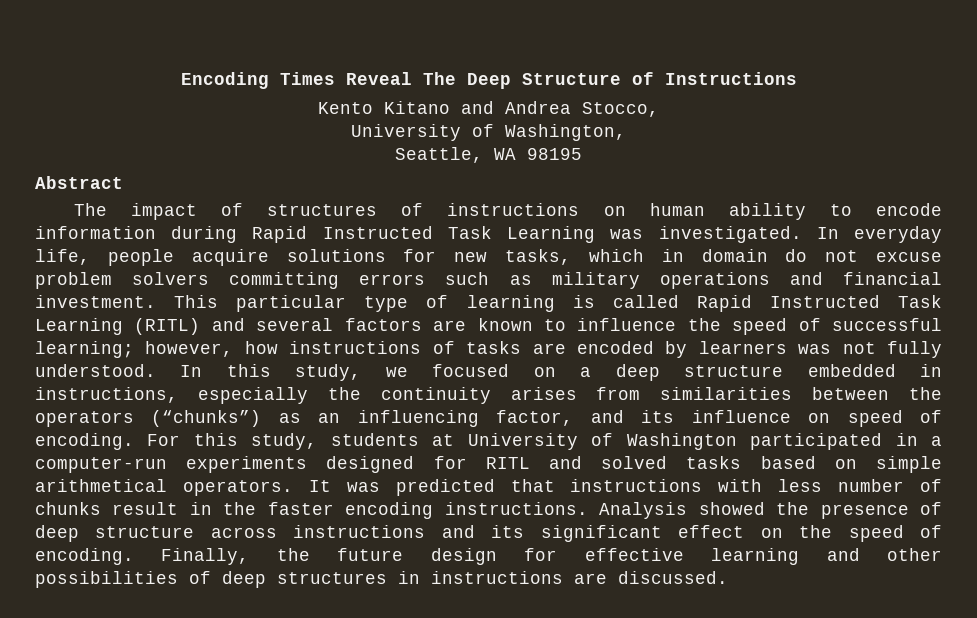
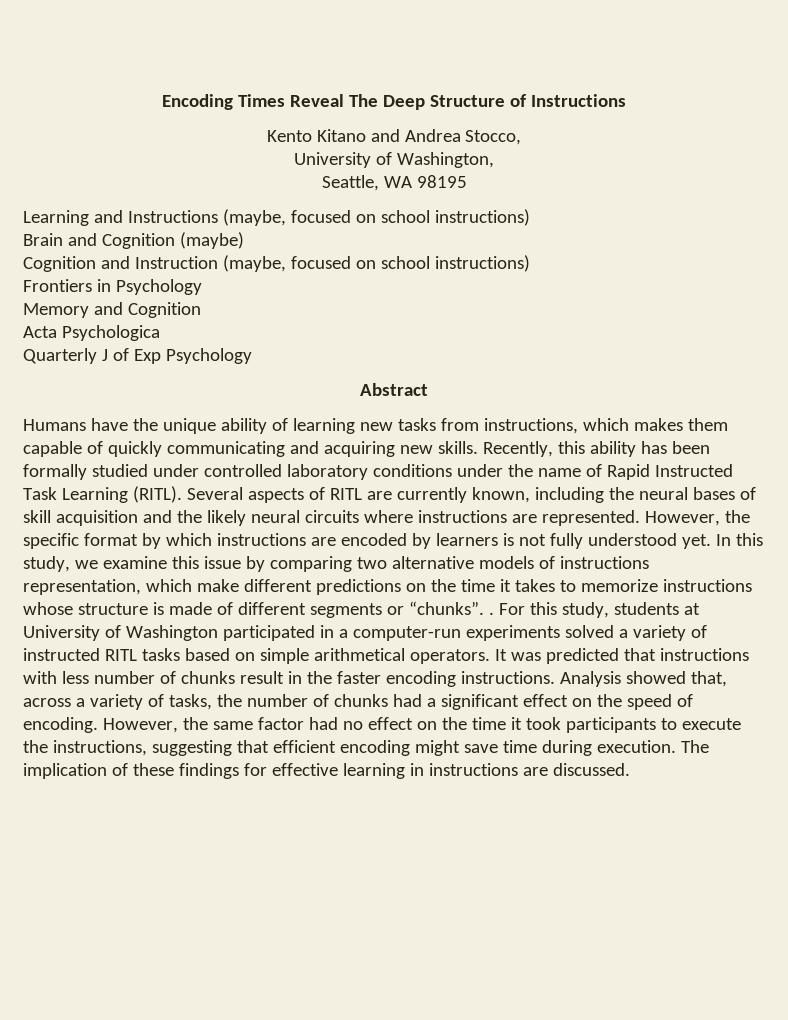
+ Learning and Instructions (maybe, focused on school instructions)
+ Brain and Cognition (maybe)
+ Cognition and Instruction (maybe, focused on school instructions)
+ Frontiers in Psychology
+ Memory and Cognition
+ Acta Psychologica
+ Quarterly J of Exp Psychology
  Abstract
- The impact of structures of instructions on human ability to encode information during Rapid Instructed Task Learning was investigated. In everyday life, people acquire solutions for new tasks, which in domain do not excuse problem solvers committing errors such as military operations and financial investment. This particular type of learning is called Rapid Instructed Task Learning (RITL) and several factors are known to influence the speed of successful learning; however, how instructions of tasks are encoded by learners was not fully understood.
+ Humans have the unique ability of learning new tasks from instructions, which makes them capable of quickly communicating and acquiring new skills. Recently, this ability has been formally studied under controlled laboratory conditions under the name of Rapid Instructed Task Learning (RITL). Several aspects of RITL are currently known, including the neural bases of skill acquisition and the likely neural circuits where instructions are represented. However, the specific format by which instructions are encoded by learners is not fully understood yet.
- In this study, we focused on a deep structure embedded in instructions, especially the continuity arises from similarities between the operators (“chunks”) as an influencing factor, and its influence on speed of encoding.
+ In this study, we examine this issue by comparing two alternative models of instructions representation, which make different predictions on the time it takes to memorize instructions whose structure is made of different segments or “chunks”. .
- For this study, students at University of Washington participated in a computer-run experiments designed for RITL and solved tasks based on simple arithmetical operators.
+ For this study, students at University of Washington participated in a computer-run experiments solved a variety of instructed RITL tasks based on simple arithmetical operators.
- Analysis showed the presence of deep structure across instructions and its significant effect on the speed of encoding.
+ Analysis showed that, across a variety of tasks, the number of chunks had a significant effect on the speed of encoding.
- Finally, the future design for effective learning and other possibilities of deep structures in instructions are discussed.
+ However, the same factor had no effect on the time it took participants to execute the instructions, suggesting that efficient encoding might save time during execution. The implication of these findings for effective learning in instructions are discussed.

